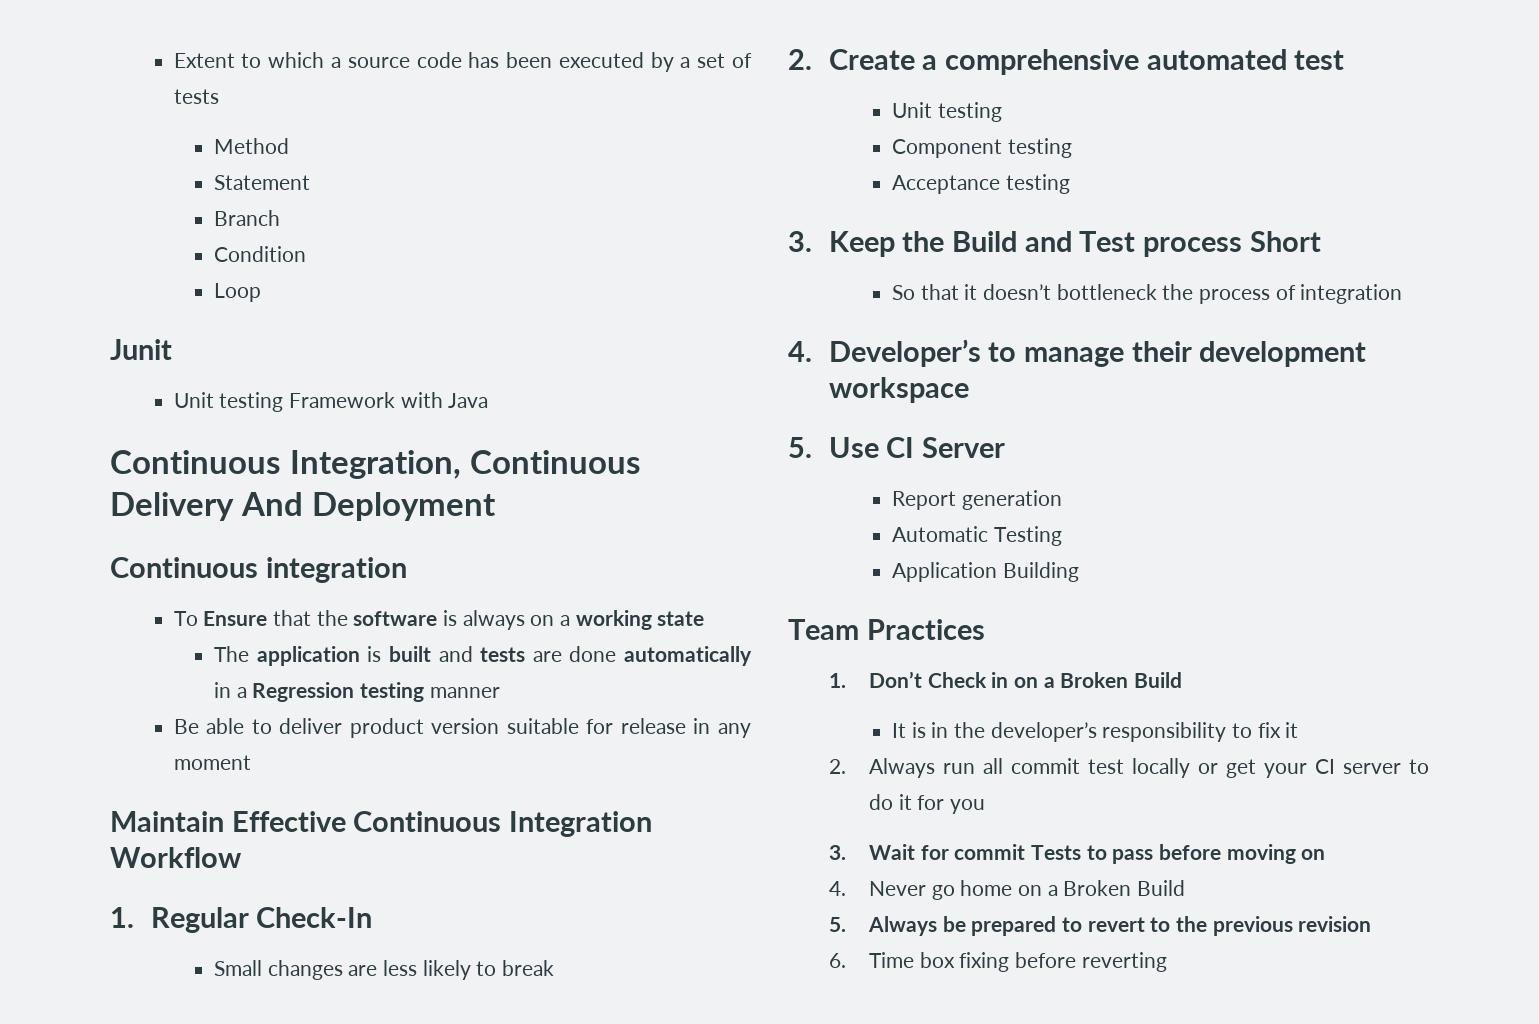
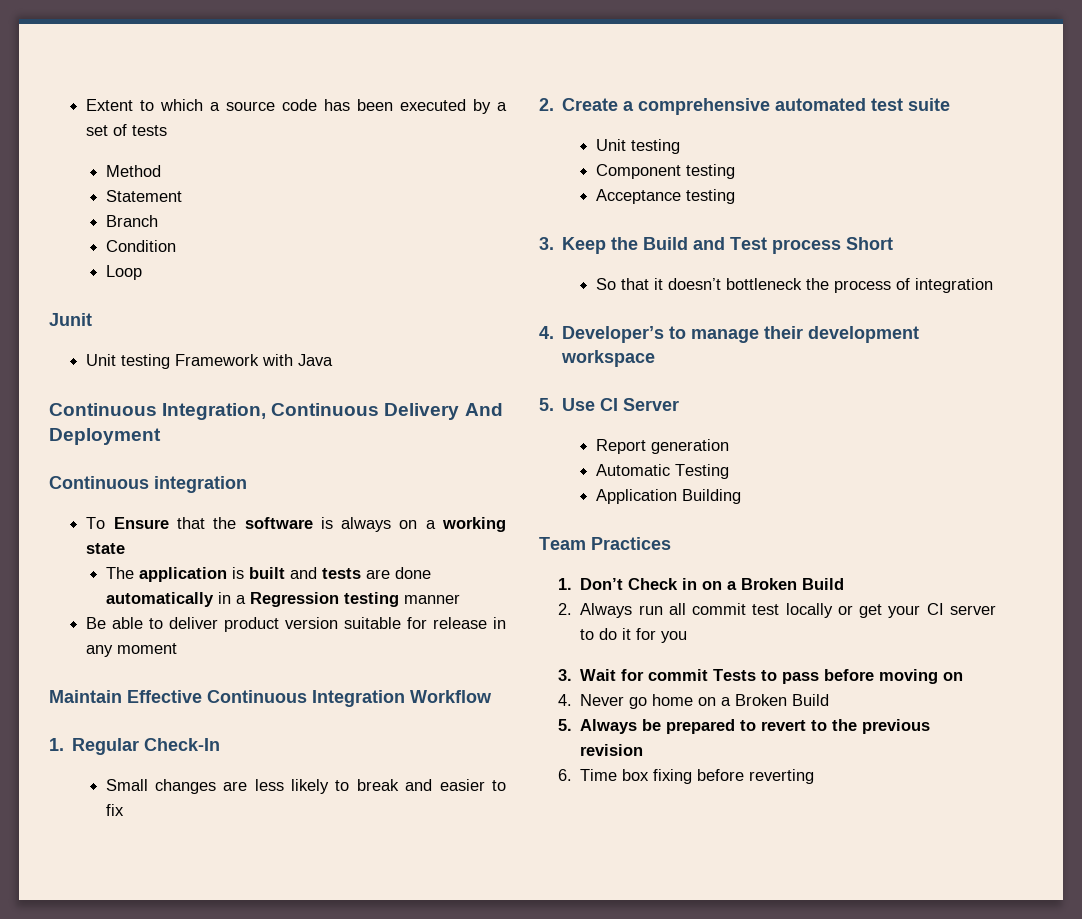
- Small changes are less likely to break
+ Small changes are less likely to break and easier to fix
- 2. Create a comprehensive automated test
+ 2. Create a comprehensive automated test suite
- It is in the developer’s responsibility to fix it

